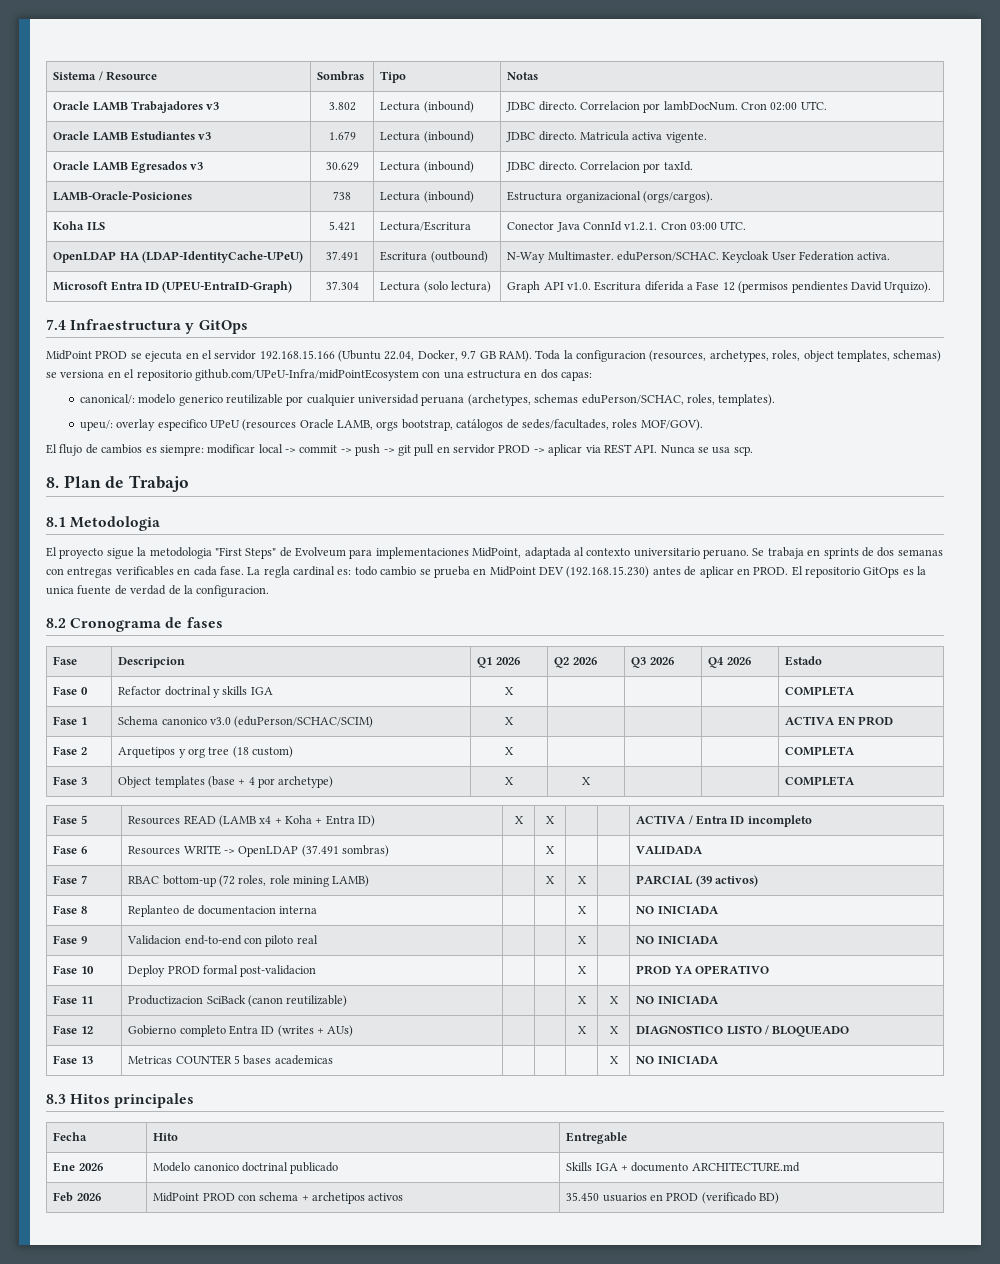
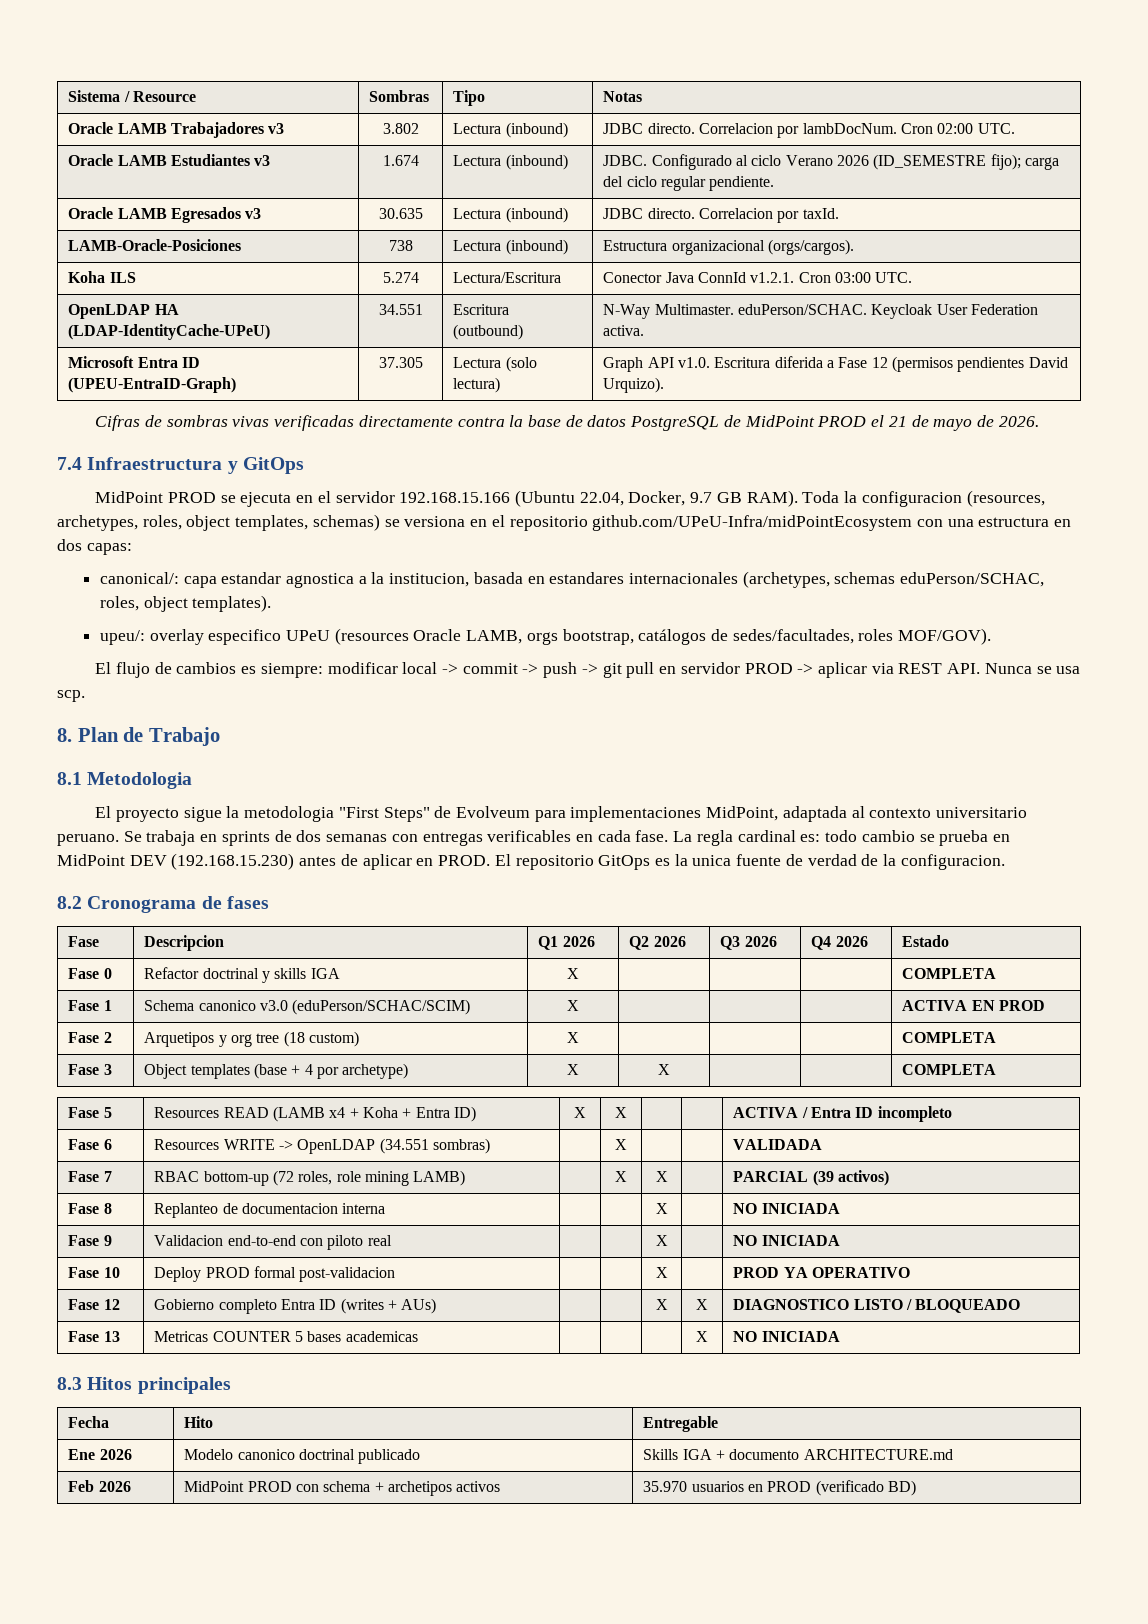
- Oracle LAMB Estudiantes v3 | 1.679 | Lectura (inbound) | JDBC directo. Matricula activa vigente.
+ Oracle LAMB Estudiantes v3 | 1.674 | Lectura (inbound) | JDBC. Configurado al ciclo Verano 2026 (ID_SEMESTRE fijo); carga del ciclo regular pendiente.
- Oracle LAMB Egresados v3 | 30.629 | Lectura (inbound) | JDBC directo. Correlacion por taxId.
+ Oracle LAMB Egresados v3 | 30.635 | Lectura (inbound) | JDBC directo. Correlacion por taxId.
- Koha ILS | 5.421 | Lectura/Escritura | Conector Java ConnId v1.2.1. Cron 03:00 UTC.
+ Koha ILS | 5.274 | Lectura/Escritura | Conector Java ConnId v1.2.1. Cron 03:00 UTC.
- OpenLDAP HA (LDAP-IdentityCache-UPeU) | 37.491 | Escritura (outbound) | N-Way Multimaster. eduPerson/SCHAC. Keycloak User Federation activa.
+ OpenLDAP HA (LDAP-IdentityCache-UPeU) | 34.551 | Escritura (outbound) | N-Way Multimaster. eduPerson/SCHAC. Keycloak User Federation activa.
- Microsoft Entra ID (UPEU-EntraID-Graph) | 37.304 | Lectura (solo lectura) | Graph API v1.0. Escritura diferida a Fase 12 (permisos pendientes David Urquizo).
+ Microsoft Entra ID (UPEU-EntraID-Graph) | 37.305 | Lectura (solo lectura) | Graph API v1.0. Escritura diferida a Fase 12 (permisos pendientes David Urquizo).
+ Cifras de sombras vivas verificadas directamente contra la base de datos PostgreSQL de MidPoint PROD el 21 de mayo de 2026.
- canonical/: modelo generico reutilizable por cualquier universidad peruana (archetypes, schemas eduPerson/SCHAC, roles, templates).
+ canonical/: capa estandar agnostica a la institucion, basada en estandares internacionales (archetypes, schemas eduPerson/SCHAC, roles, object templates).
- Fase 6 | Resources WRITE -> OpenLDAP (37.491 sombras) | | X | | | VALIDADA
+ Fase 6 | Resources WRITE -> OpenLDAP (34.551 sombras) | | X | | | VALIDADA
- Fase 11 | Productizacion SciBack (canon reutilizable) | | | X | X | NO INICIADA
- Feb 2026 | MidPoint PROD con schema + archetipos activos | 35.450 usuarios en PROD (verificado BD)
+ Feb 2026 | MidPoint PROD con schema + archetipos activos | 35.970 usuarios en PROD (verificado BD)

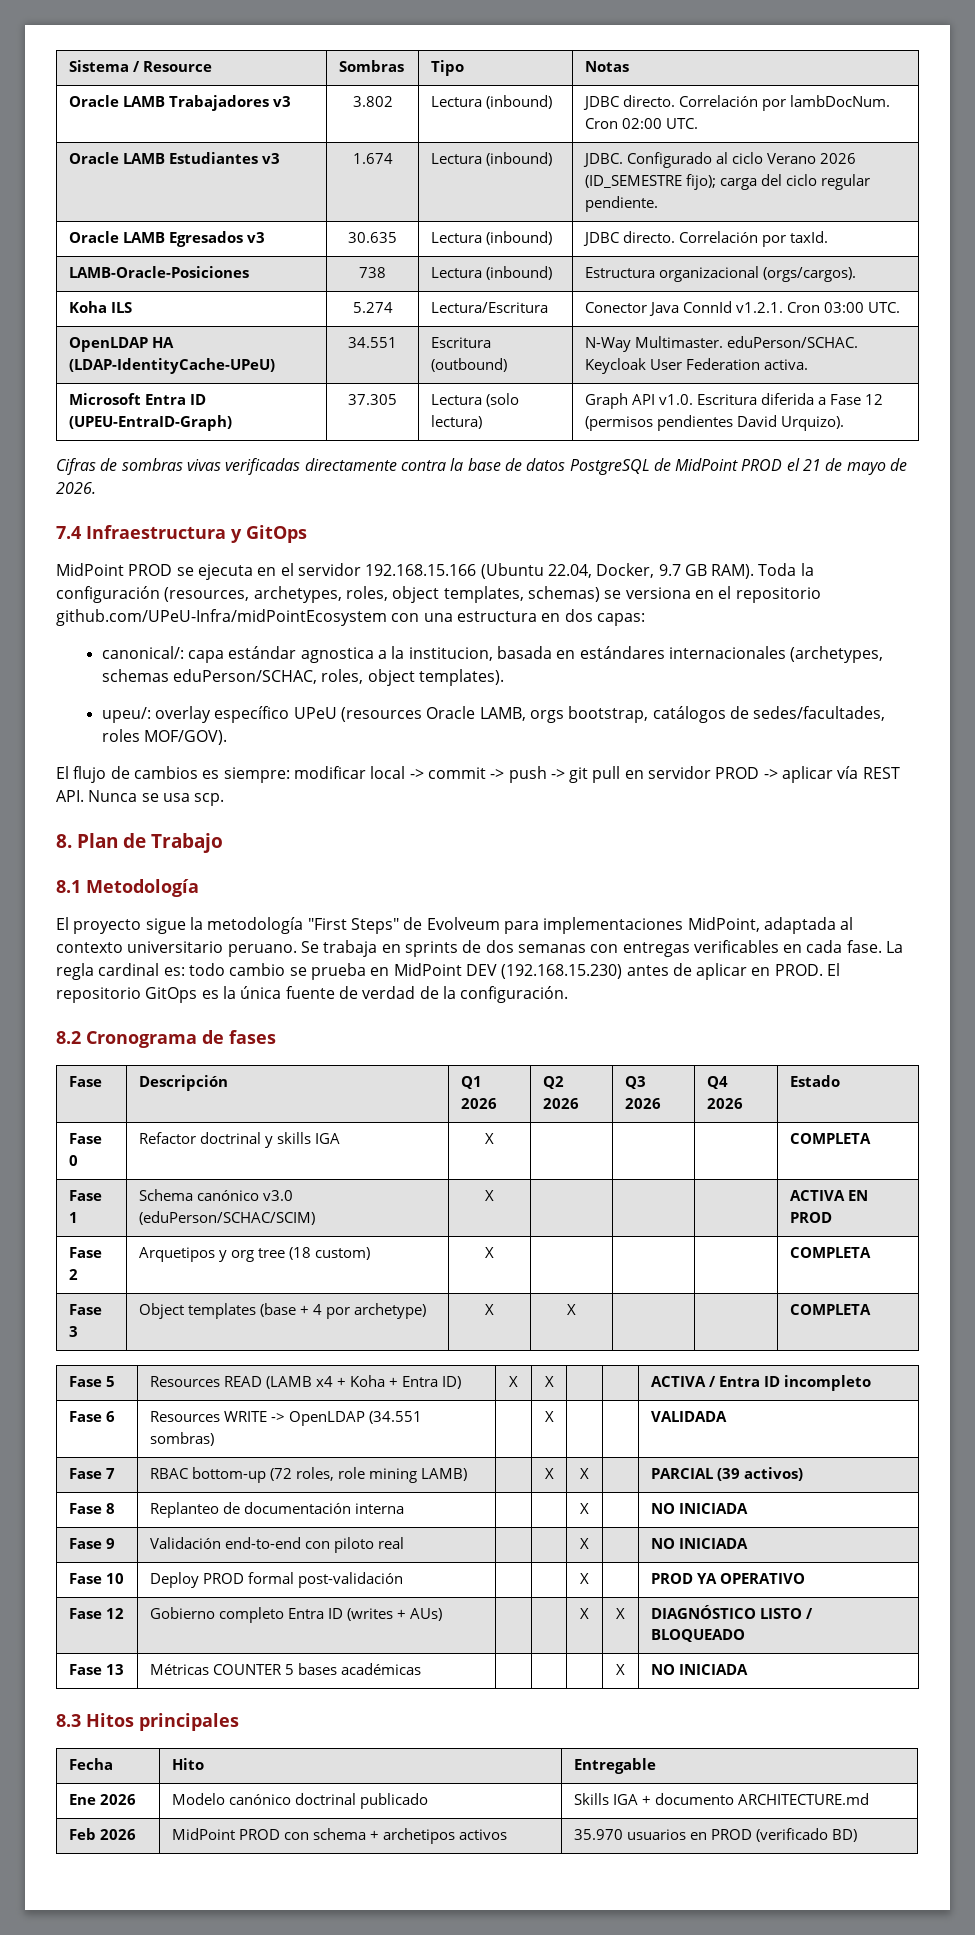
- Oracle LAMB Trabajadores v3 | 3.802 | Lectura (inbound) | JDBC directo. Correlacion por lambDocNum. Cron 02:00 UTC.
+ Oracle LAMB Trabajadores v3 | 3.802 | Lectura (inbound) | JDBC directo. Correlación por lambDocNum. Cron 02:00 UTC.
- Oracle LAMB Egresados v3 | 30.635 | Lectura (inbound) | JDBC directo. Correlacion por taxId.
+ Oracle LAMB Egresados v3 | 30.635 | Lectura (inbound) | JDBC directo. Correlación por taxId.
- Toda la configuracion (resources, archetypes, roles, object templates, schemas) se versiona en el repositorio github.com/UPeU-Infra/midPointEcosystem con una estructura en dos capas:
+ Toda la configuración (resources, archetypes, roles, object templates, schemas) se versiona en el repositorio github.com/UPeU-Infra/midPointEcosystem con una estructura en dos capas:
- canonical/: capa estandar agnostica a la institucion, basada en estandares internacionales (archetypes, schemas eduPerson/SCHAC, roles, object templates).
+ canonical/: capa estándar agnostica a la institucion, basada en estándares internacionales (archetypes, schemas eduPerson/SCHAC, roles, object templates).
- upeu/: overlay especifico UPeU (resources Oracle LAMB, orgs bootstrap, catálogos de sedes/facultades, roles MOF/GOV).
+ upeu/: overlay específico UPeU (resources Oracle LAMB, orgs bootstrap, catálogos de sedes/facultades, roles MOF/GOV).
- El flujo de cambios es siempre: modificar local -> commit -> push -> git pull en servidor PROD -> aplicar via REST API. Nunca se usa scp.
+ El flujo de cambios es siempre: modificar local -> commit -> push -> git pull en servidor PROD -> aplicar vía REST API. Nunca se usa scp.
- 8.1 Metodologia
+ 8.1 Metodología
- El proyecto sigue la metodologia "First Steps" de Evolveum para implementaciones MidPoint, adaptada al contexto universitario peruano.
+ El proyecto sigue la metodología "First Steps" de Evolveum para implementaciones MidPoint, adaptada al contexto universitario peruano.
- El repositorio GitOps es la unica fuente de verdad de la configuracion.
+ El repositorio GitOps es la única fuente de verdad de la configuración.
- Fase | Descripcion | Q1 2026 | Q2 2026 | Q3 2026 | Q4 2026 | Estado
+ Fase | Descripción | Q1 2026 | Q2 2026 | Q3 2026 | Q4 2026 | Estado
- Fase 1 | Schema canonico v3.0 (eduPerson/SCHAC/SCIM) | X | | | | ACTIVA EN PROD
+ Fase 1 | Schema canónico v3.0 (eduPerson/SCHAC/SCIM) | X | | | | ACTIVA EN PROD
- Fase 8 | Replanteo de documentacion interna | | | X | | NO INICIADA
+ Fase 8 | Replanteo de documentación interna | | | X | | NO INICIADA
- Fase 9 | Validacion end-to-end con piloto real | | | X | | NO INICIADA
+ Fase 9 | Validación end-to-end con piloto real | | | X | | NO INICIADA
- Fase 10 | Deploy PROD formal post-validacion | | | X | | PROD YA OPERATIVO
+ Fase 10 | Deploy PROD formal post-validación | | | X | | PROD YA OPERATIVO
- Fase 12 | Gobierno completo Entra ID (writes + AUs) | | | X | X | DIAGNOSTICO LISTO / BLOQUEADO
+ Fase 12 | Gobierno completo Entra ID (writes + AUs) | | | X | X | DIAGNÓSTICO LISTO / BLOQUEADO
- Fase 13 | Metricas COUNTER 5 bases academicas | | | | X | NO INICIADA
+ Fase 13 | Métricas COUNTER 5 bases académicas | | | | X | NO INICIADA
- Ene 2026 | Modelo canonico doctrinal publicado | Skills IGA + documento ARCHITECTURE.md
+ Ene 2026 | Modelo canónico doctrinal publicado | Skills IGA + documento ARCHITECTURE.md

